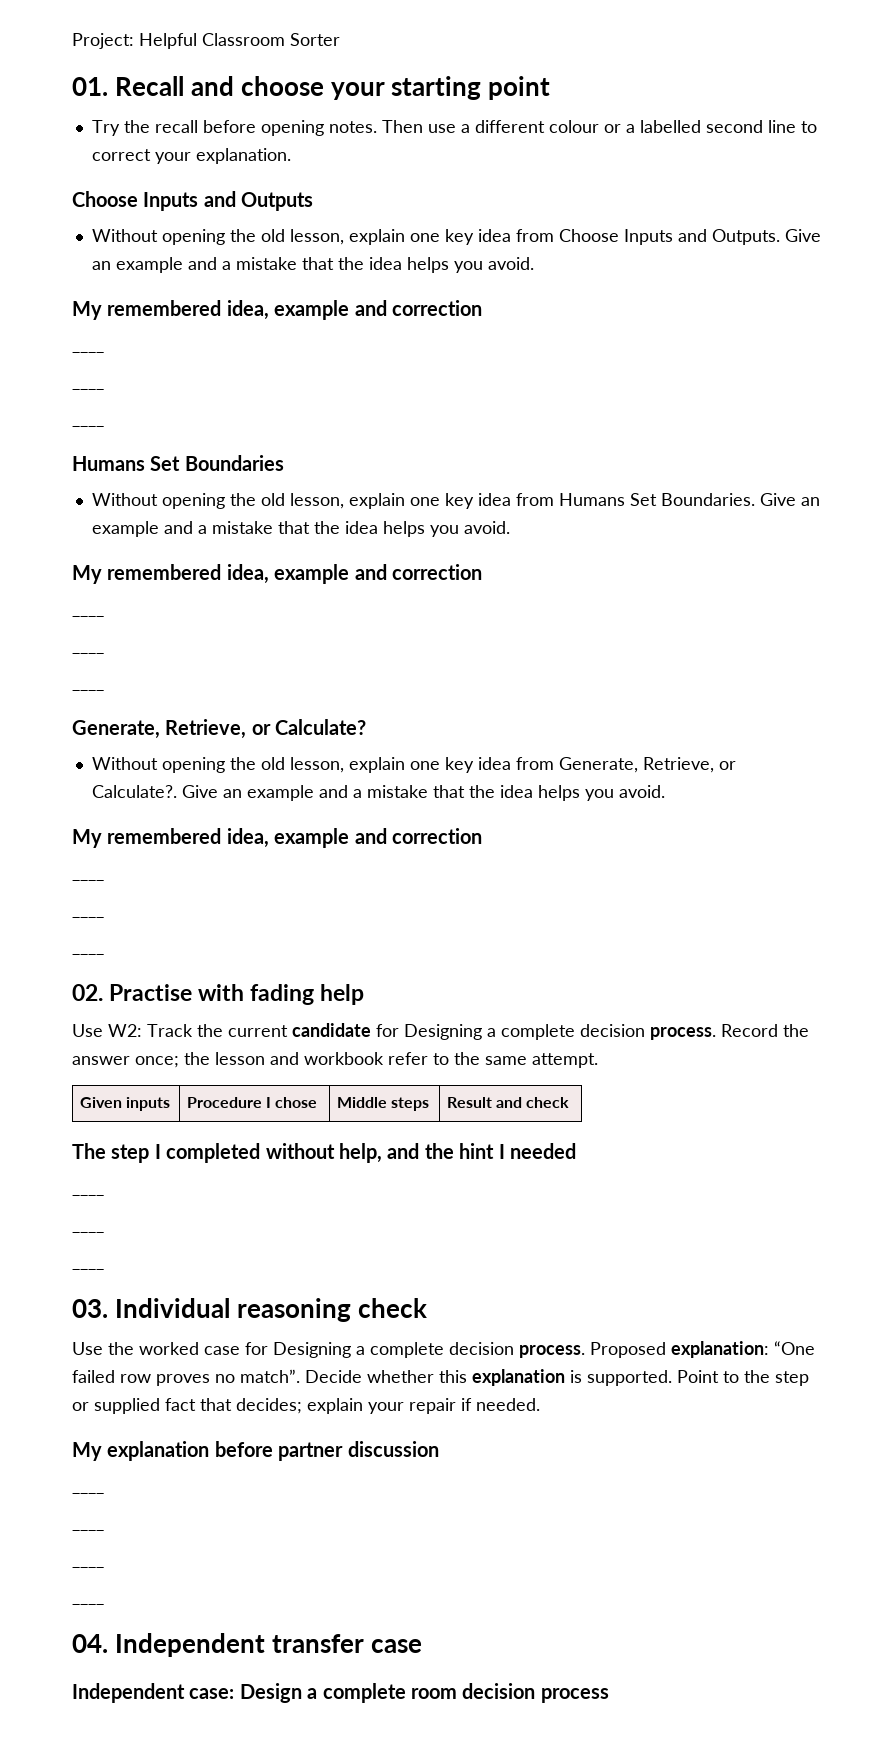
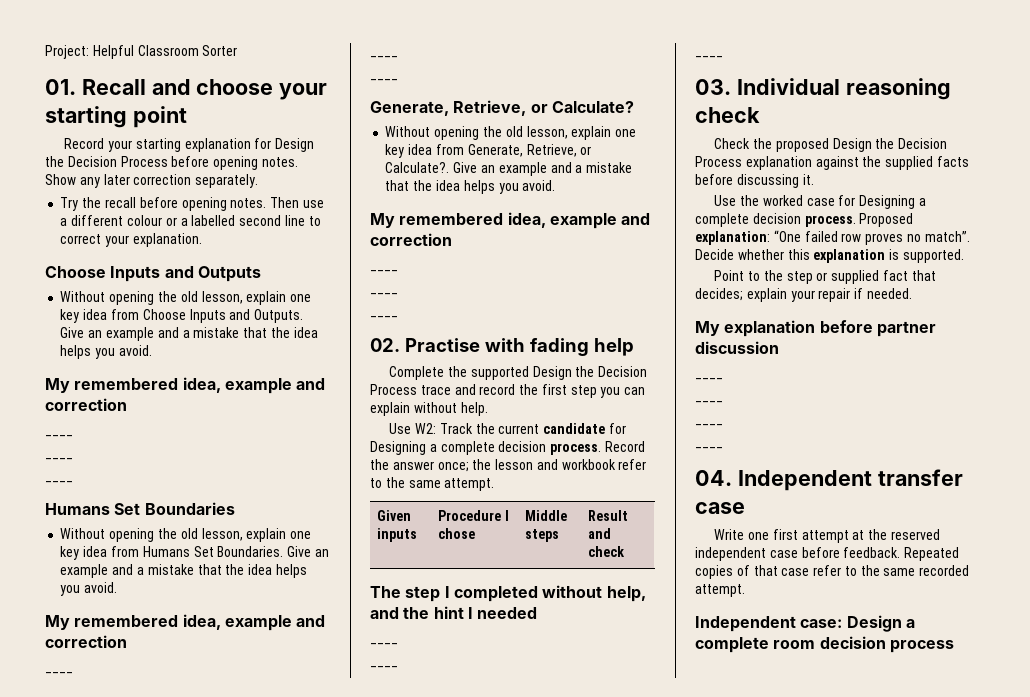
+ Record your starting explanation for Design the Decision Process before opening notes. Show any later correction separately.
+ Complete the supported Design the Decision Process trace and record the first step you can explain without help.
+ Check the proposed Design the Decision Process explanation against the supplied facts before discussing it.
- Decide whether this explanation is supported. Point to the step or supplied fact that decides; explain your repair if needed.
+ Decide whether this explanation is supported.
+ Point to the step or supplied fact that decides; explain your repair if needed.
+ Write one first attempt at the reserved independent case before feedback. Repeated copies of that case refer to the same recorded attempt.

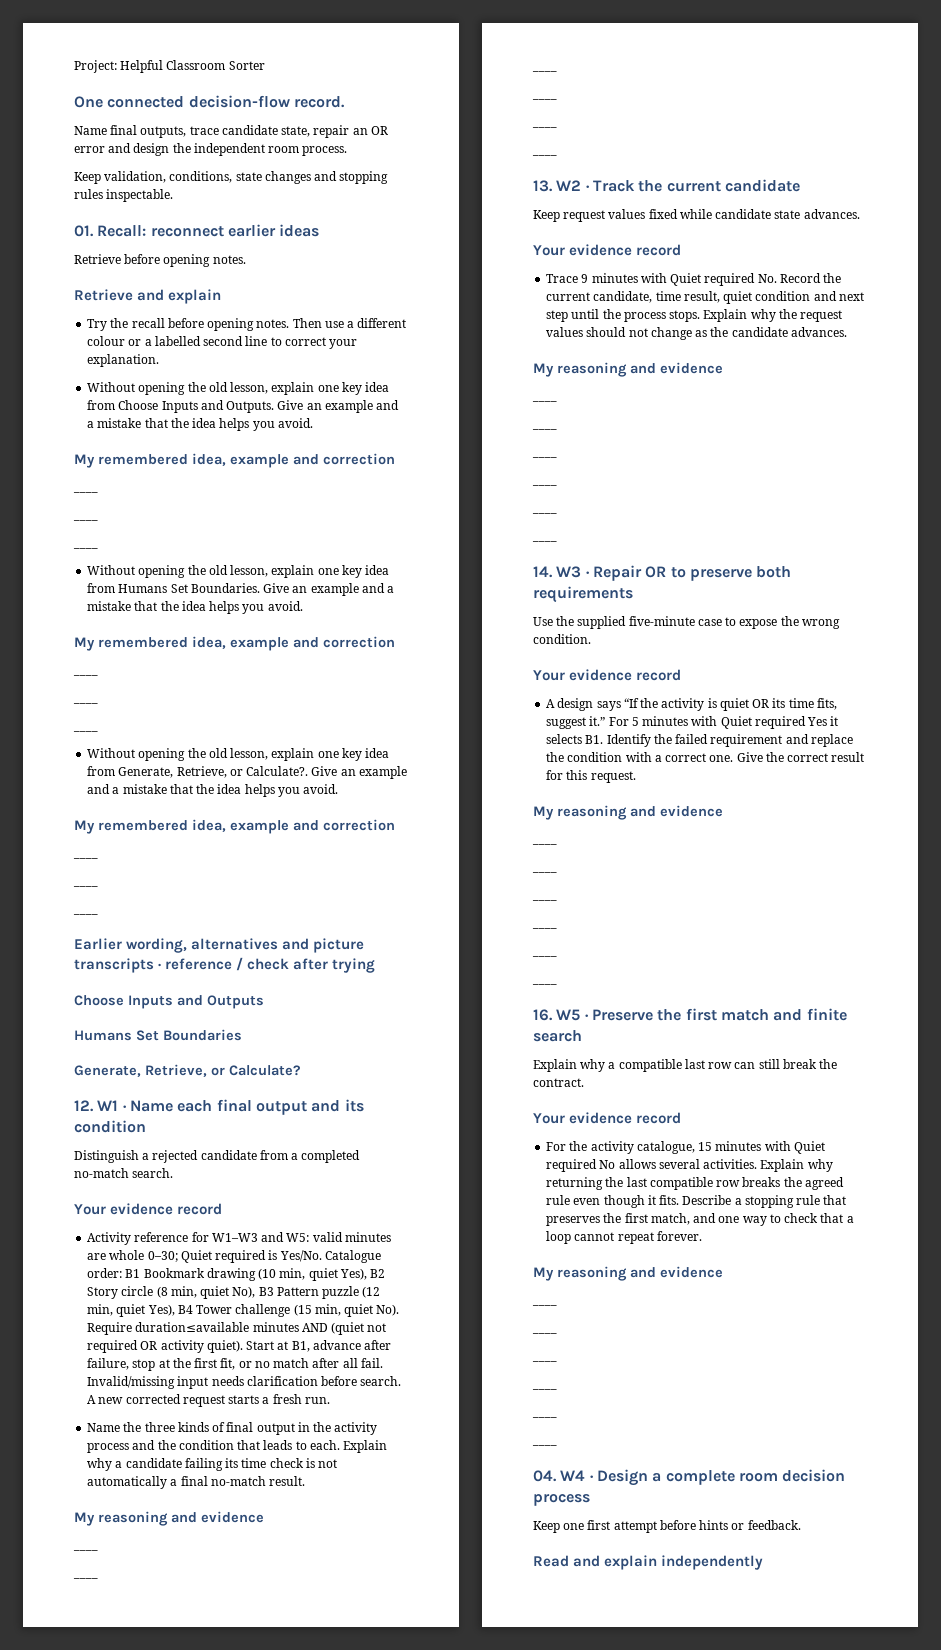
- 01. Recall and choose your starting point
- Record your starting explanation for Design the Decision Process before opening notes. Show any later correction separately.
+ One connected decision-flow record.
+ Name final outputs, trace candidate state, repair an OR error and design the independent room process.
+ Keep validation, conditions, state changes and stopping rules inspectable.
+ 01. Recall: reconnect earlier ideas
+ Retrieve before opening notes.
+ Retrieve and explain
- Choose Inputs and Outputs
- Humans Set Boundaries
- Generate, Retrieve, or Calculate?
- 02. Practise with fading help
- Complete the supported Design the Decision Process trace and record the first step you can explain without help.
- Use W2: Track the current candidate for Designing a complete decision process. Record the answer once; the lesson and workbook refer to the same attempt.
- Given inputs | Procedure I chose | Middle steps | Result and check
- The step I completed without help, and the hint I needed
+ Earlier wording, alternatives and picture transcripts · reference / check after trying
+ Choose Inputs and Outputs
+ Humans Set Boundaries
+ Generate, Retrieve, or Calculate?
+ 12. W1 · Name each final output and its condition
+ Distinguish a rejected candidate from a completed no-match search.
+ Your evidence record
+ Activity reference for W1–W3 and W5: valid minutes are whole 0–30; Quiet required is Yes/No. Catalogue order: B1 Bookmark drawing (10 min, quiet Yes), B2 Story circle (8 min, quiet No), B3 Pattern puzzle (12 min, quiet Yes), B4 Tower challenge (15 min, quiet No). Require duration≤available minutes AND (quiet not required OR activity quiet). Start at B1, advance after failure, stop at the first fit, or no match after all fail. Invalid/missing input needs clarification before search. A new corrected request starts a fresh run.
+ Name the three kinds of final output in the activity process and the condition that leads to each. Explain why a candidate failing its time check is not automatically a final no-match result.
+ My reasoning and evidence
  ____
  ____
  ____
- 03. Individual reasoning check
- Check the proposed Design the Decision Process explanation against the supplied facts before discussing it.
- Use the worked case for Designing a complete decision process. Proposed explanation: “One failed row proves no match”. Decide whether this explanation is supported.
- Point to the step or supplied fact that decides; explain your repair if needed.
- My explanation before partner discussion
+ ____
+ ____
+ ____
+ 13. W2 · Track the current candidate
+ Keep request values fixed while candidate state advances.
+ Your evidence record
+ Trace 9 minutes with Quiet required No. Record the current candidate, time result, quiet condition and next step until the process stops. Explain why the request values should not change as the candidate advances.
+ My reasoning and evidence
+ ____
+ ____
+ ____
+ ____
+ ____
+ ____
+ 14. W3 · Repair OR to preserve both requirements
+ Use the supplied five-minute case to expose the wrong condition.
+ Your evidence record
+ A design says “If the activity is quiet OR its time fits, suggest it.” For 5 minutes with Quiet required Yes it selects B1. Identify the failed requirement and replace the condition with a correct one. Give the correct result for this request.
+ My reasoning and evidence
+ ____
+ ____
+ ____
+ ____
+ ____
+ ____
+ 16. W5 · Preserve the first match and finite search
+ Explain why a compatible last row can still break the contract.
+ Your evidence record
+ For the activity catalogue, 15 minutes with Quiet required No allows several activities. Explain why returning the last compatible row breaks the agreed rule even though it fits. Describe a stopping rule that preserves the first match, and one way to check that a loop cannot repeat forever.
+ My reasoning and evidence
+ ____
+ ____
- 04. Independent transfer case
- Write one first attempt at the reserved independent case before feedback. Repeated copies of that case refer to the same recorded attempt.
- Independent case: Design a complete room decision process
+ 04. W4 · Design a complete room decision process
+ Keep one first attempt before hints or feedback.
+ Read and explain independently

